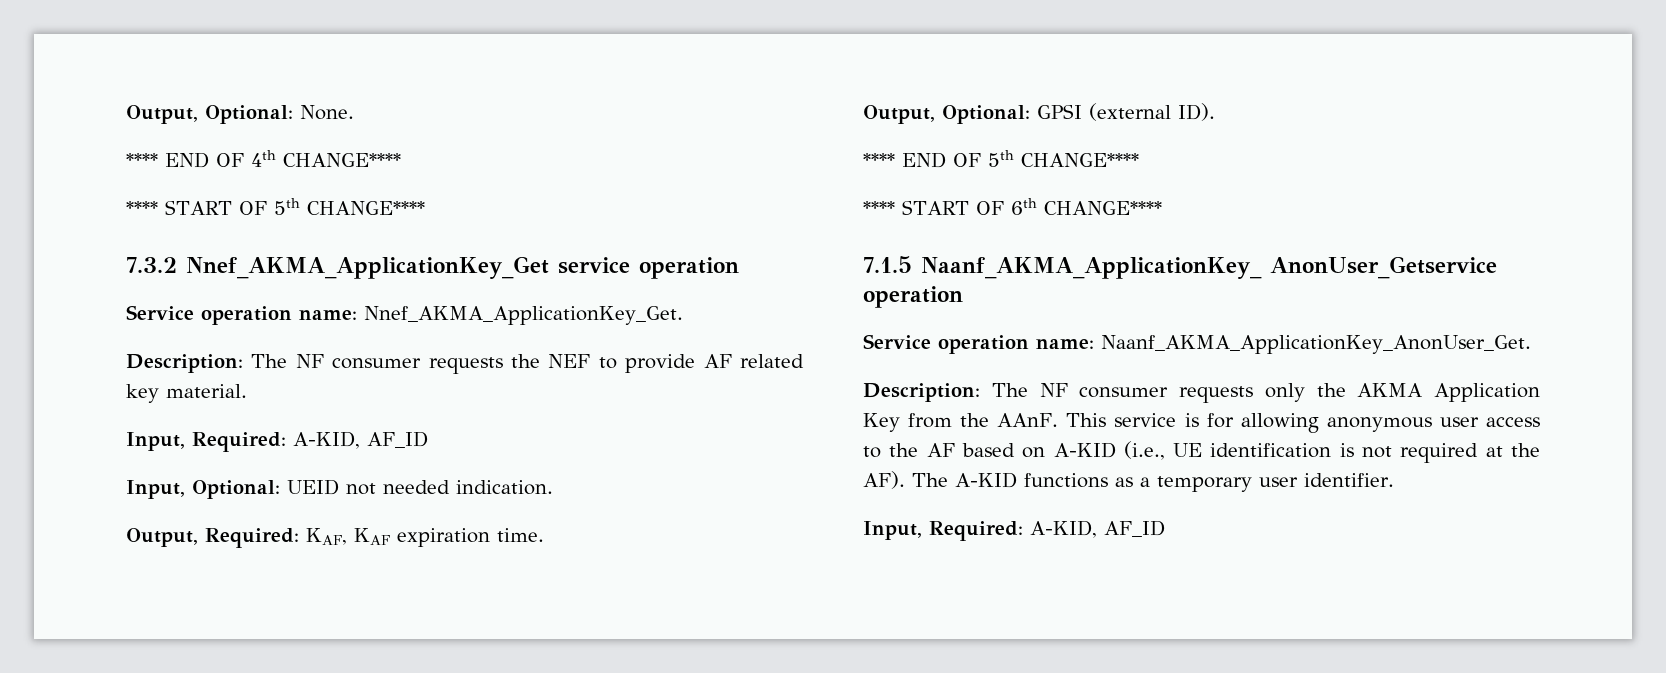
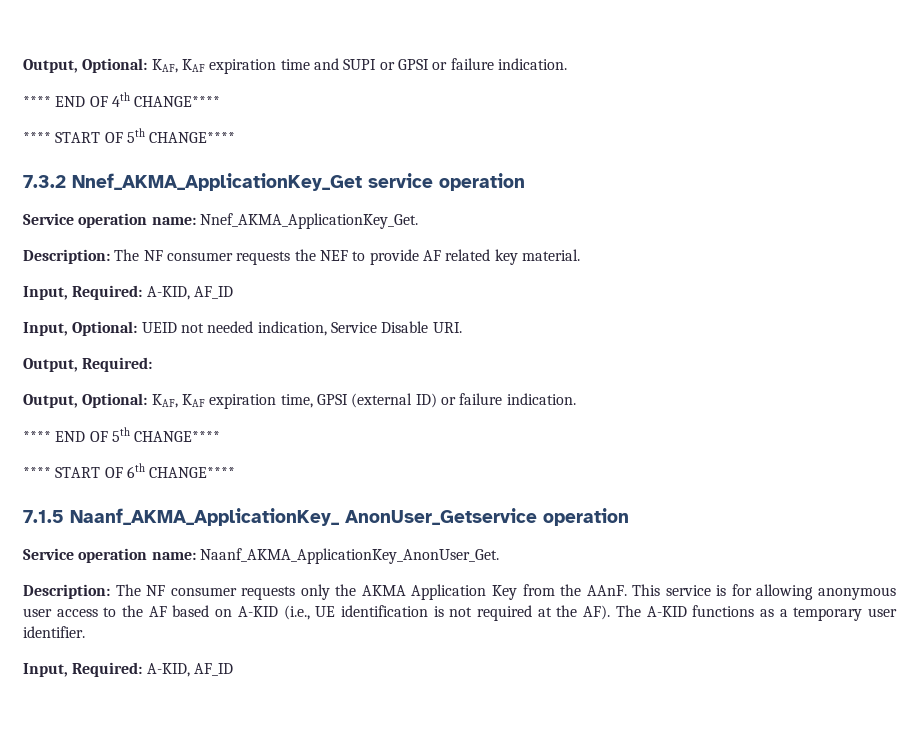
- Output, Optional: None.
+ Output, Optional: KAF, KAF expiration time and SUPI or GPSI or failure indication.
- Input, Optional: UEID not needed indication.
+ Input, Optional: UEID not needed indication, Service Disable URI.
- Output, Required: KAF, KAF expiration time.
- Output, Optional: GPSI (external ID).
+ Output, Required:
+ Output, Optional: KAF, KAF expiration time, GPSI (external ID) or failure indication.

